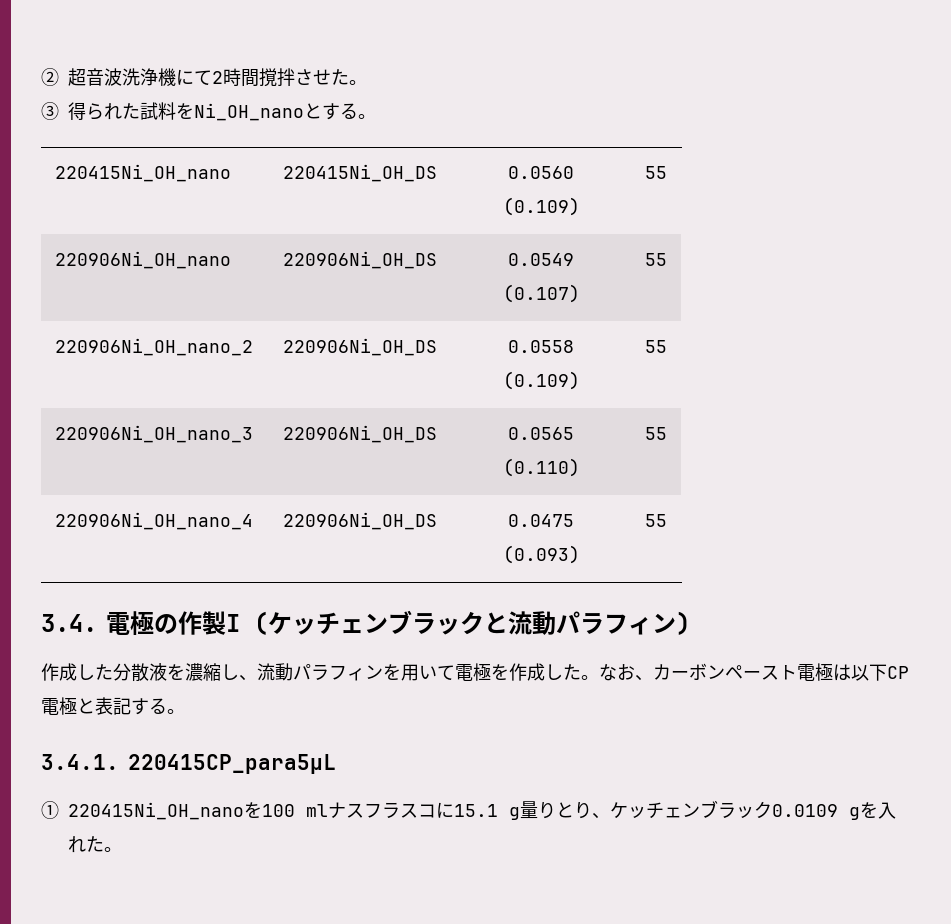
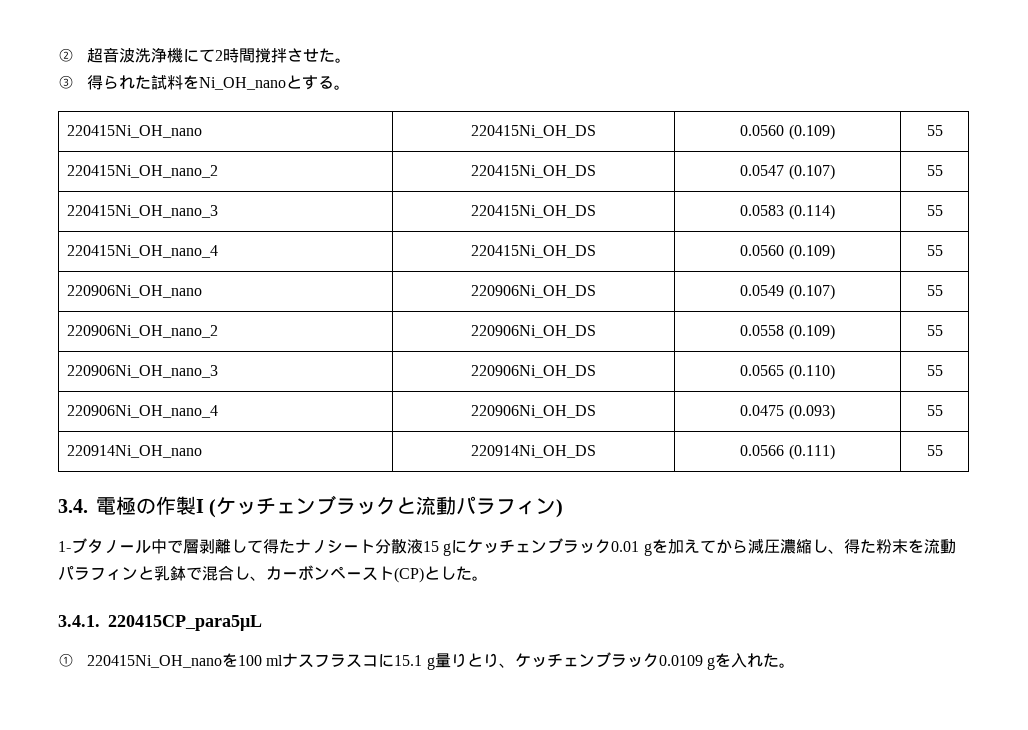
+ 220415Ni_OH_nano_2 | 220415Ni_OH_DS | 0.0547 (0.107) | 55
+ 220415Ni_OH_nano_3 | 220415Ni_OH_DS | 0.0583 (0.114) | 55
+ 220415Ni_OH_nano_4 | 220415Ni_OH_DS | 0.0560 (0.109) | 55
+ 220914Ni_OH_nano | 220914Ni_OH_DS | 0.0566 (0.111) | 55
- 作成した分散液を濃縮し、流動パラフィンを用いて電極を作成した。なお、カーボンペースト電極は以下CP電極と表記する。
+ 1-ブタノール中で層剥離して得たナノシート分散液15 gにケッチェンブラック0.01 gを加えてから減圧濃縮し、得た粉末を流動パラフィンと乳鉢で混合し、カーボンペースト(CP)とした。

